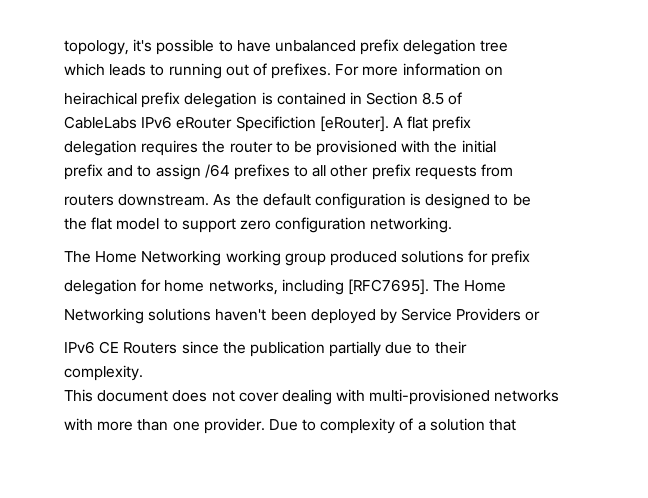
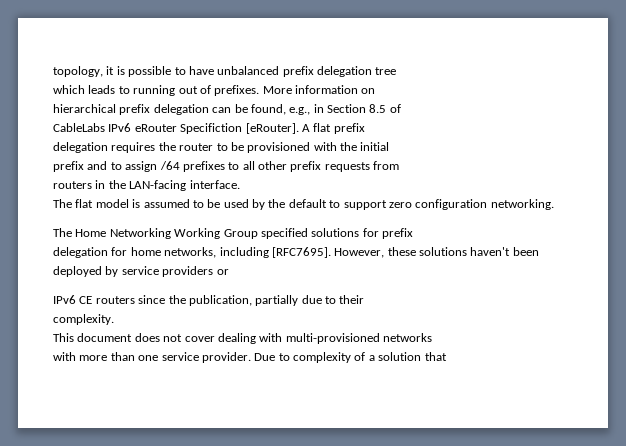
- topology, it's possible to have unbalanced prefix delegation tree
+ topology, it is possible to have unbalanced prefix delegation tree
- For more information on
+ More information on
- heirachical prefix delegation is contained in Section 8.5 of
+ hierarchical prefix delegation can be found, e.g., in Section 8.5 of
- routers downstream. As the default configuration is designed to be
- the flat model to support zero configuration networking.
+ routers in the LAN-facing interface.
+ The flat model is assumed to be used by the default to support zero configuration networking.
- The Home Networking working group produced solutions for prefix
+ The Home Networking Working Group specified solutions for prefix
- delegation for home networks, including [RFC7695]. The Home
- Networking solutions haven't been deployed by Service Providers or
+ delegation for home networks, including [RFC7695]. However, these solutions haven't been deployed by service providers or
- IPv6 CE Routers since the publication partially due to their
+ IPv6 CE routers since the publication, partially due to their
- with more than one provider.
+ with more than one service provider.

